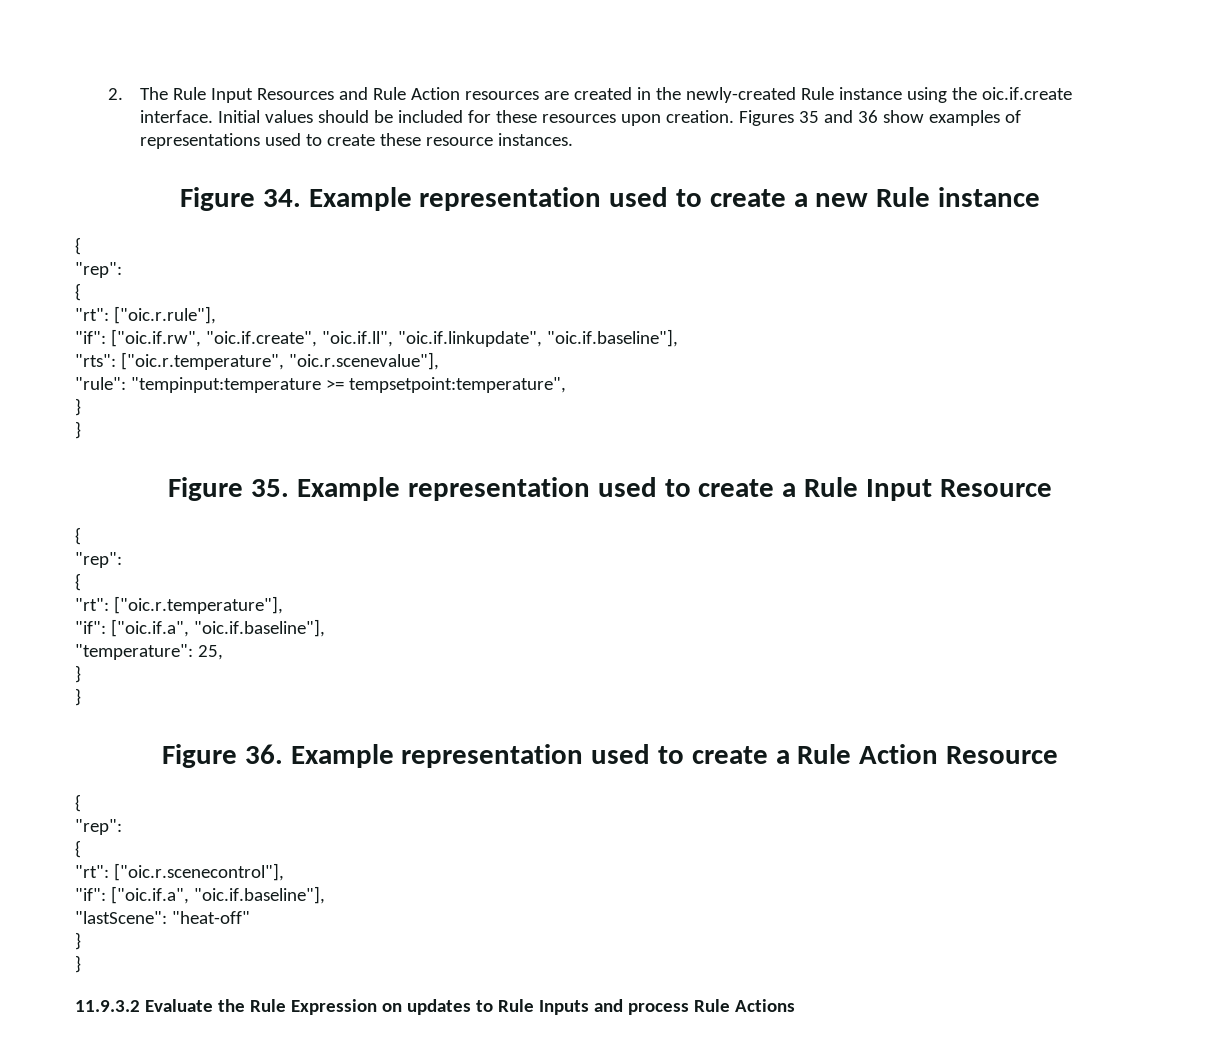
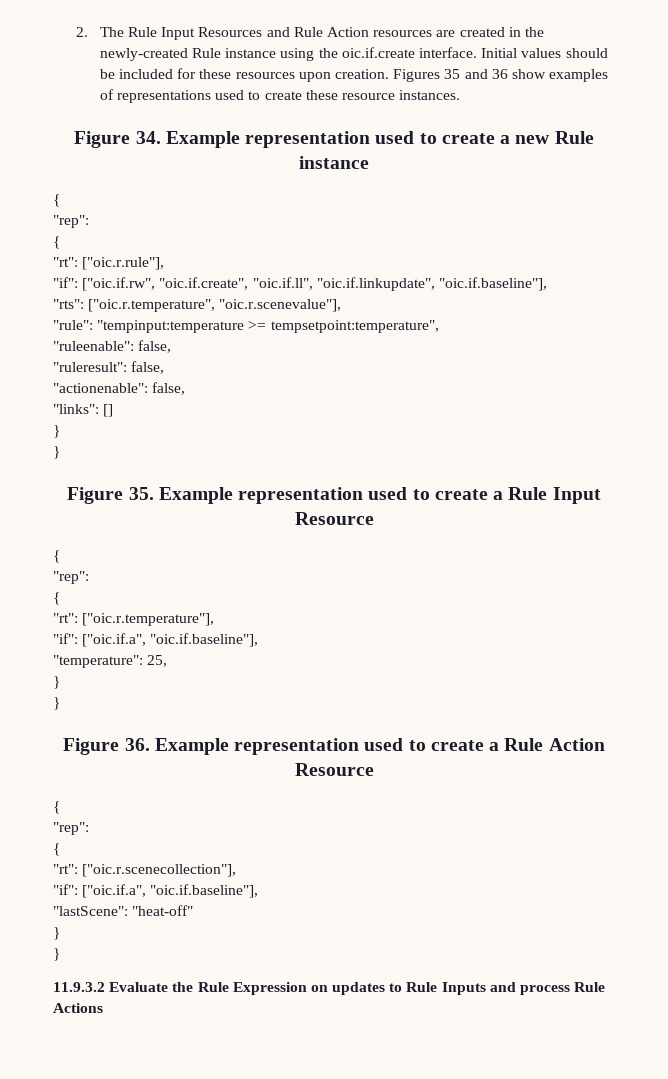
+ "ruleenable": false,
+ "ruleresult": false,
+ "actionenable": false,
+ "links": []
- "rt": ["oic.r.scenecontrol"],
+ "rt": ["oic.r.scenecollection"],

